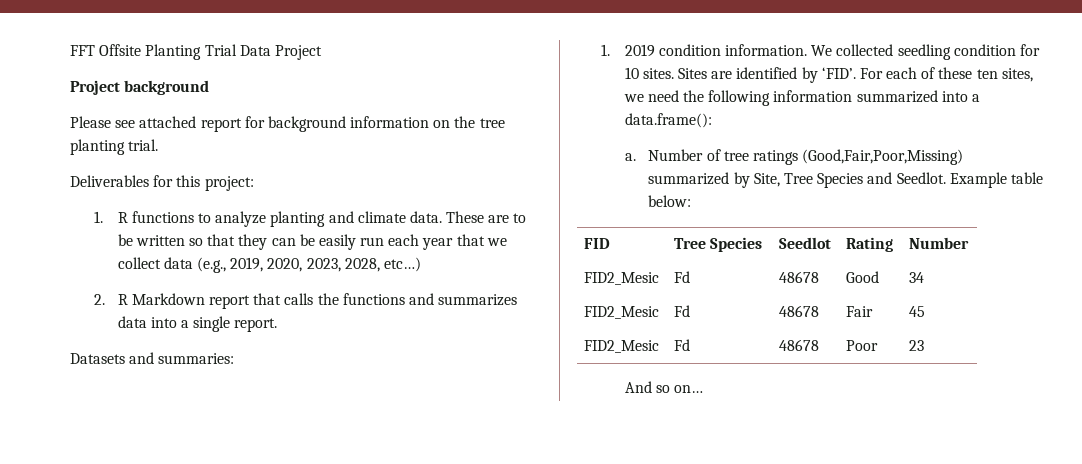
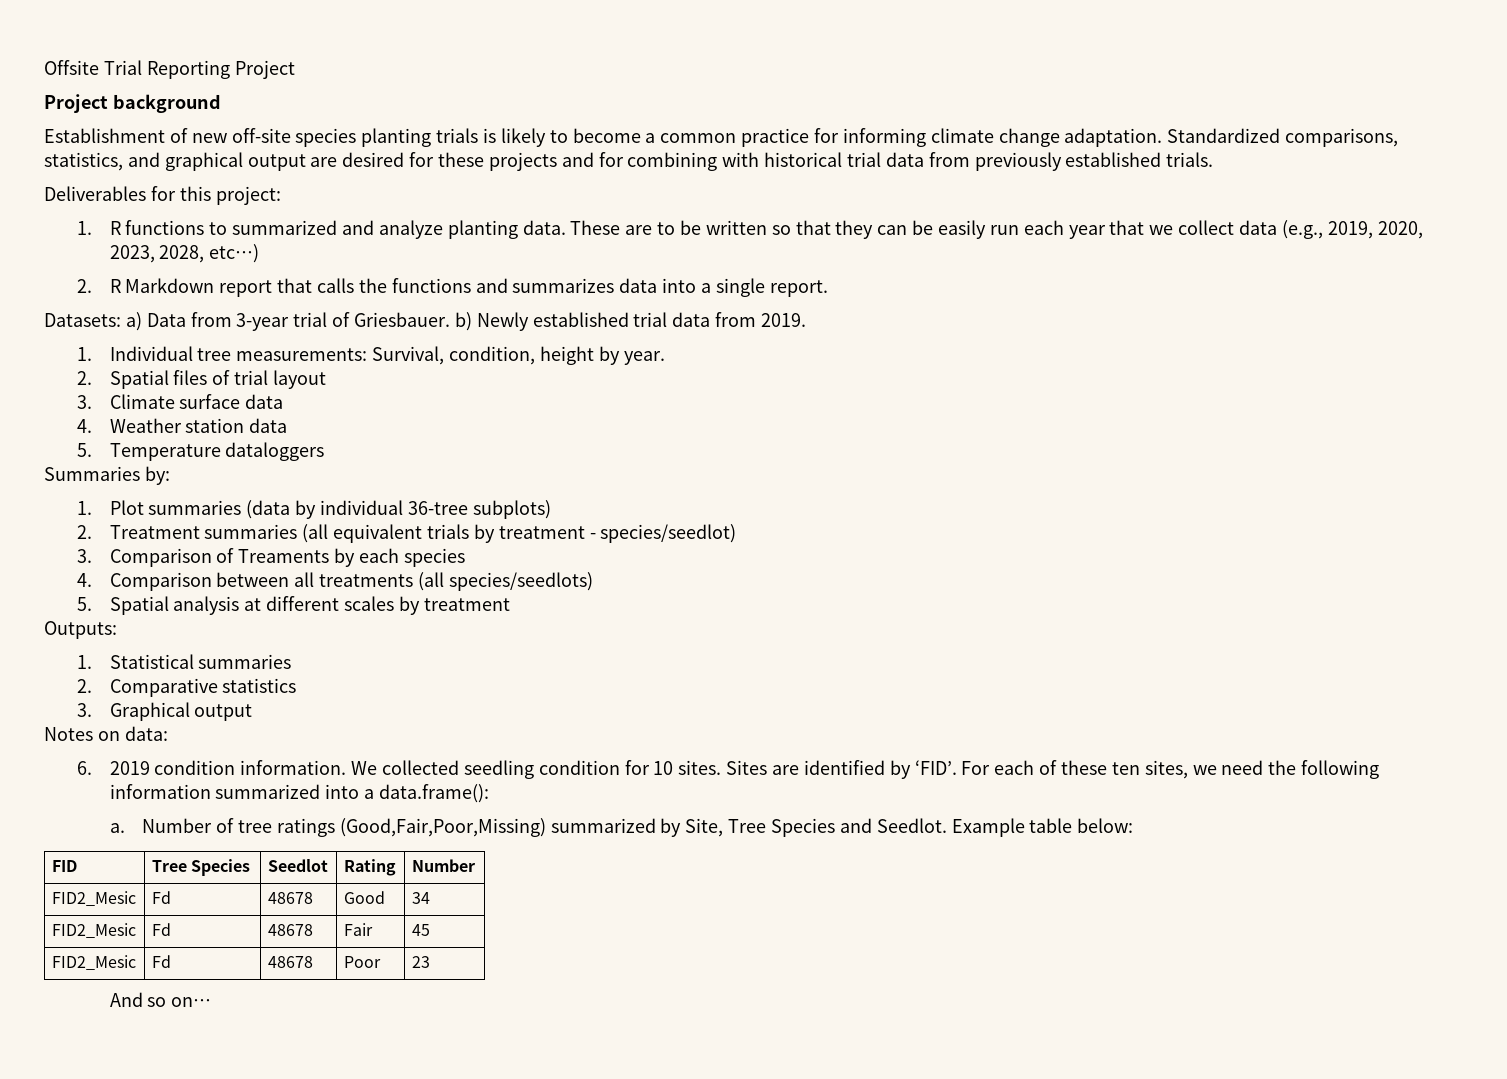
- FFT Offsite Planting Trial Data Project
+ Offsite Trial Reporting Project
  Project background
- Please see attached report for background information on the tree planting trial.
+ Establishment of new off-site species planting trials is likely to become a common practice for informing climate change adaptation. Standardized comparisons, statistics, and graphical output are desired for these projects and for combining with historical trial data from previously established trials.
- 1. R functions to analyze planting and climate data.
+ 1. R functions to summarized and analyze planting data.
- Datasets and summaries:
- 1. 2019 condition information.
+ Datasets: a) Data from 3-year trial of Griesbauer. b) Newly established trial data from 2019.
+ 1. Individual tree measurements: Survival, condition, height by year.
+ 2. Spatial files of trial layout
+ 3. Climate surface data
+ 4. Weather station data
+ 5. Temperature dataloggers
+ Summaries by:
+ 1. Plot summaries (data by individual 36-tree subplots)
+ 2. Treatment summaries (all equivalent trials by treatment - species/seedlot)
+ 3. Comparison of Treaments by each species
+ 4. Comparison between all treatments (all species/seedlots)
+ 5. Spatial analysis at different scales by treatment
+ Outputs:
+ 1. Statistical summaries
+ 2. Comparative statistics
+ 3. Graphical output
+ Notes on data:
+ 6. 2019 condition information.

